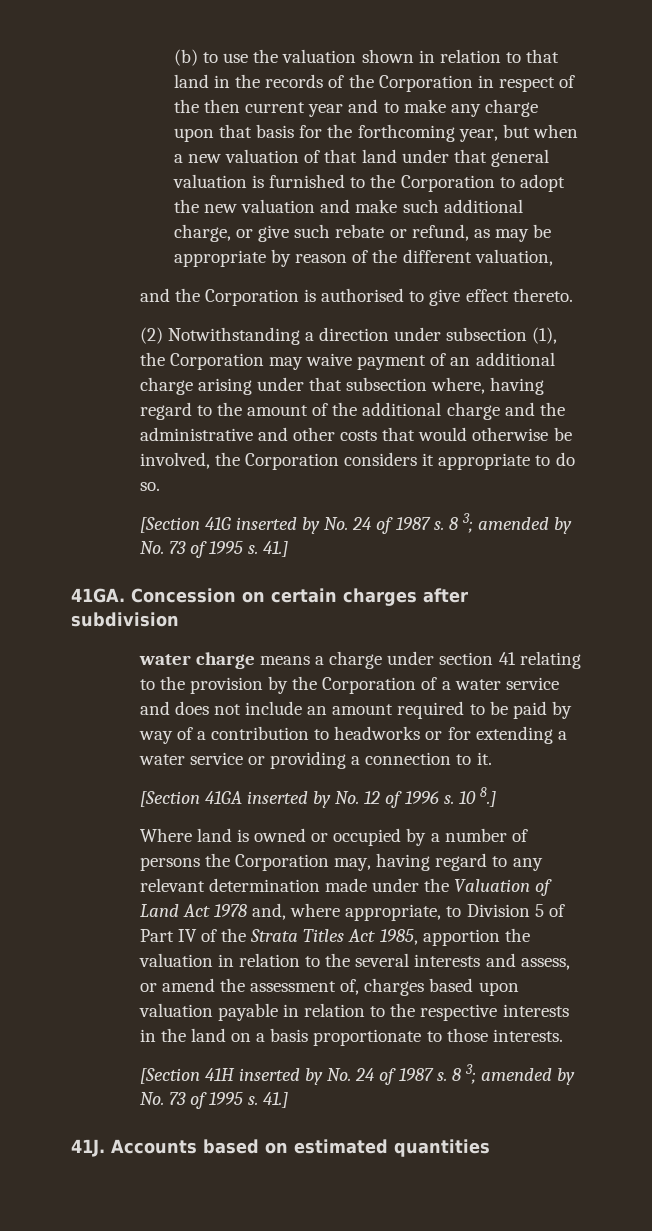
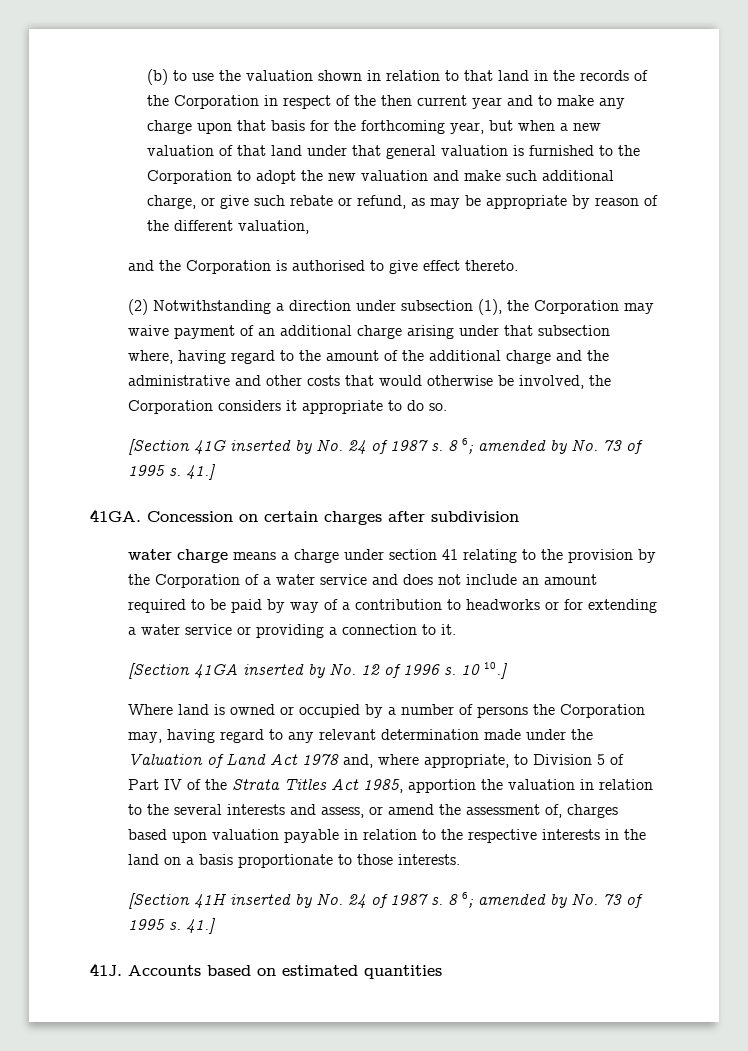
- [Section 41G inserted by No. 24 of 1987 s. 8 3; amended by No. 73 of 1995 s.
+ [Section 41G inserted by No. 24 of 1987 s. 8 6; amended by No. 73 of 1995 s.
- 10 8.]
+ 10 10.]
- [Section 41H inserted by No. 24 of 1987 s. 8 3; amended by No. 73 of 1995 s.
+ [Section 41H inserted by No. 24 of 1987 s. 8 6; amended by No. 73 of 1995 s.

